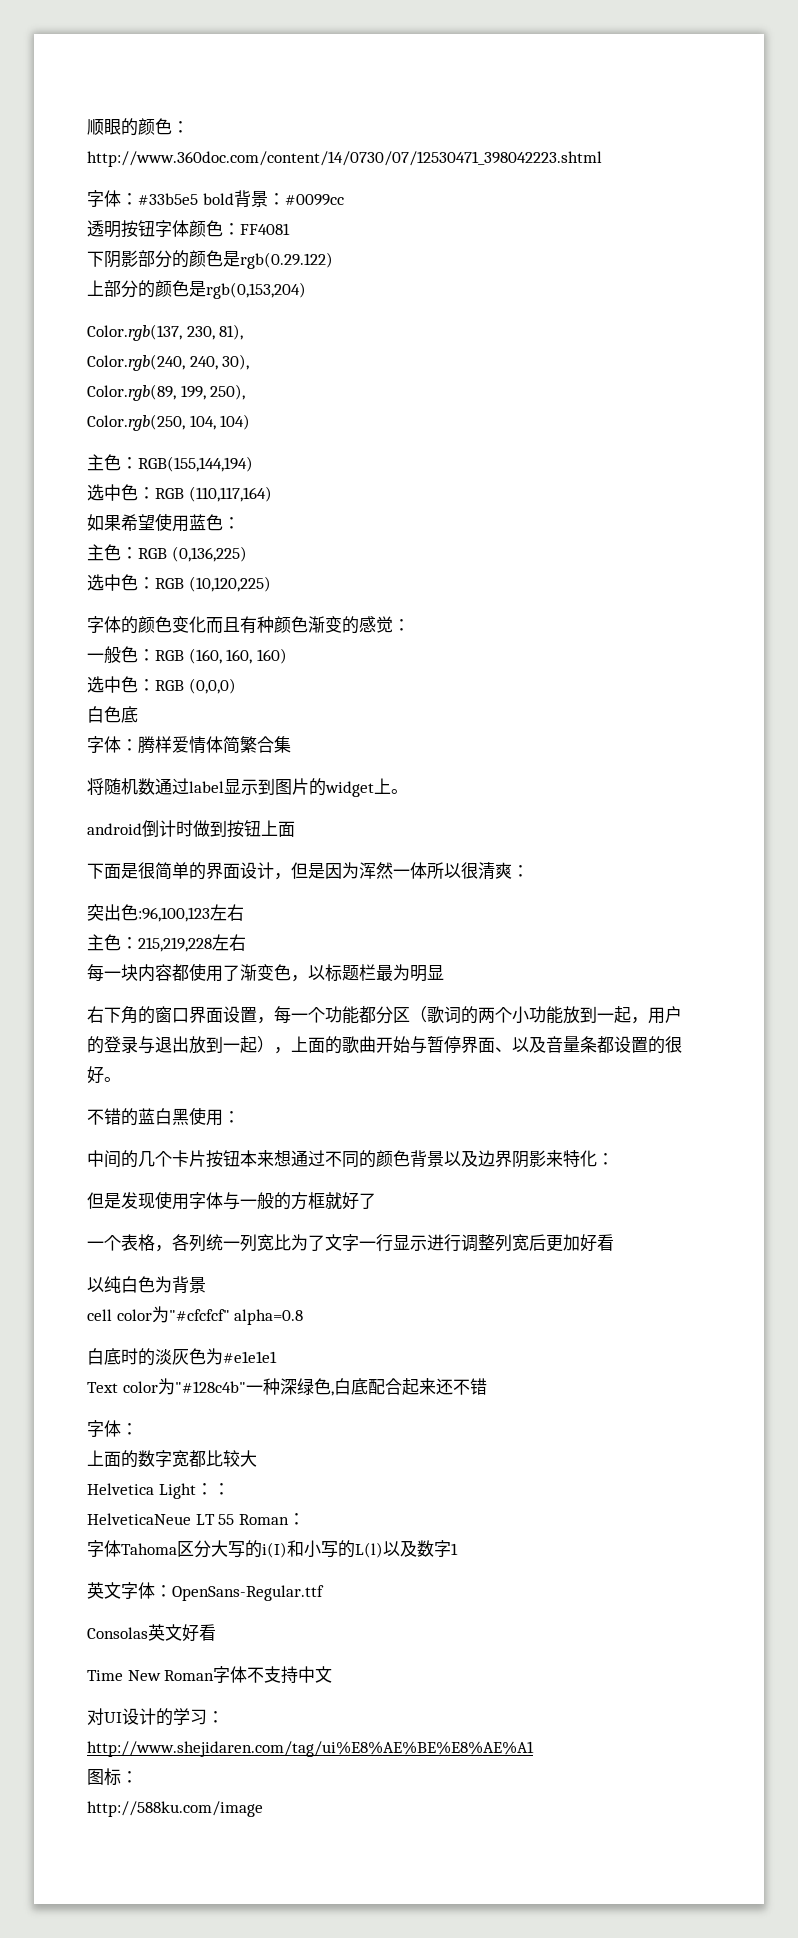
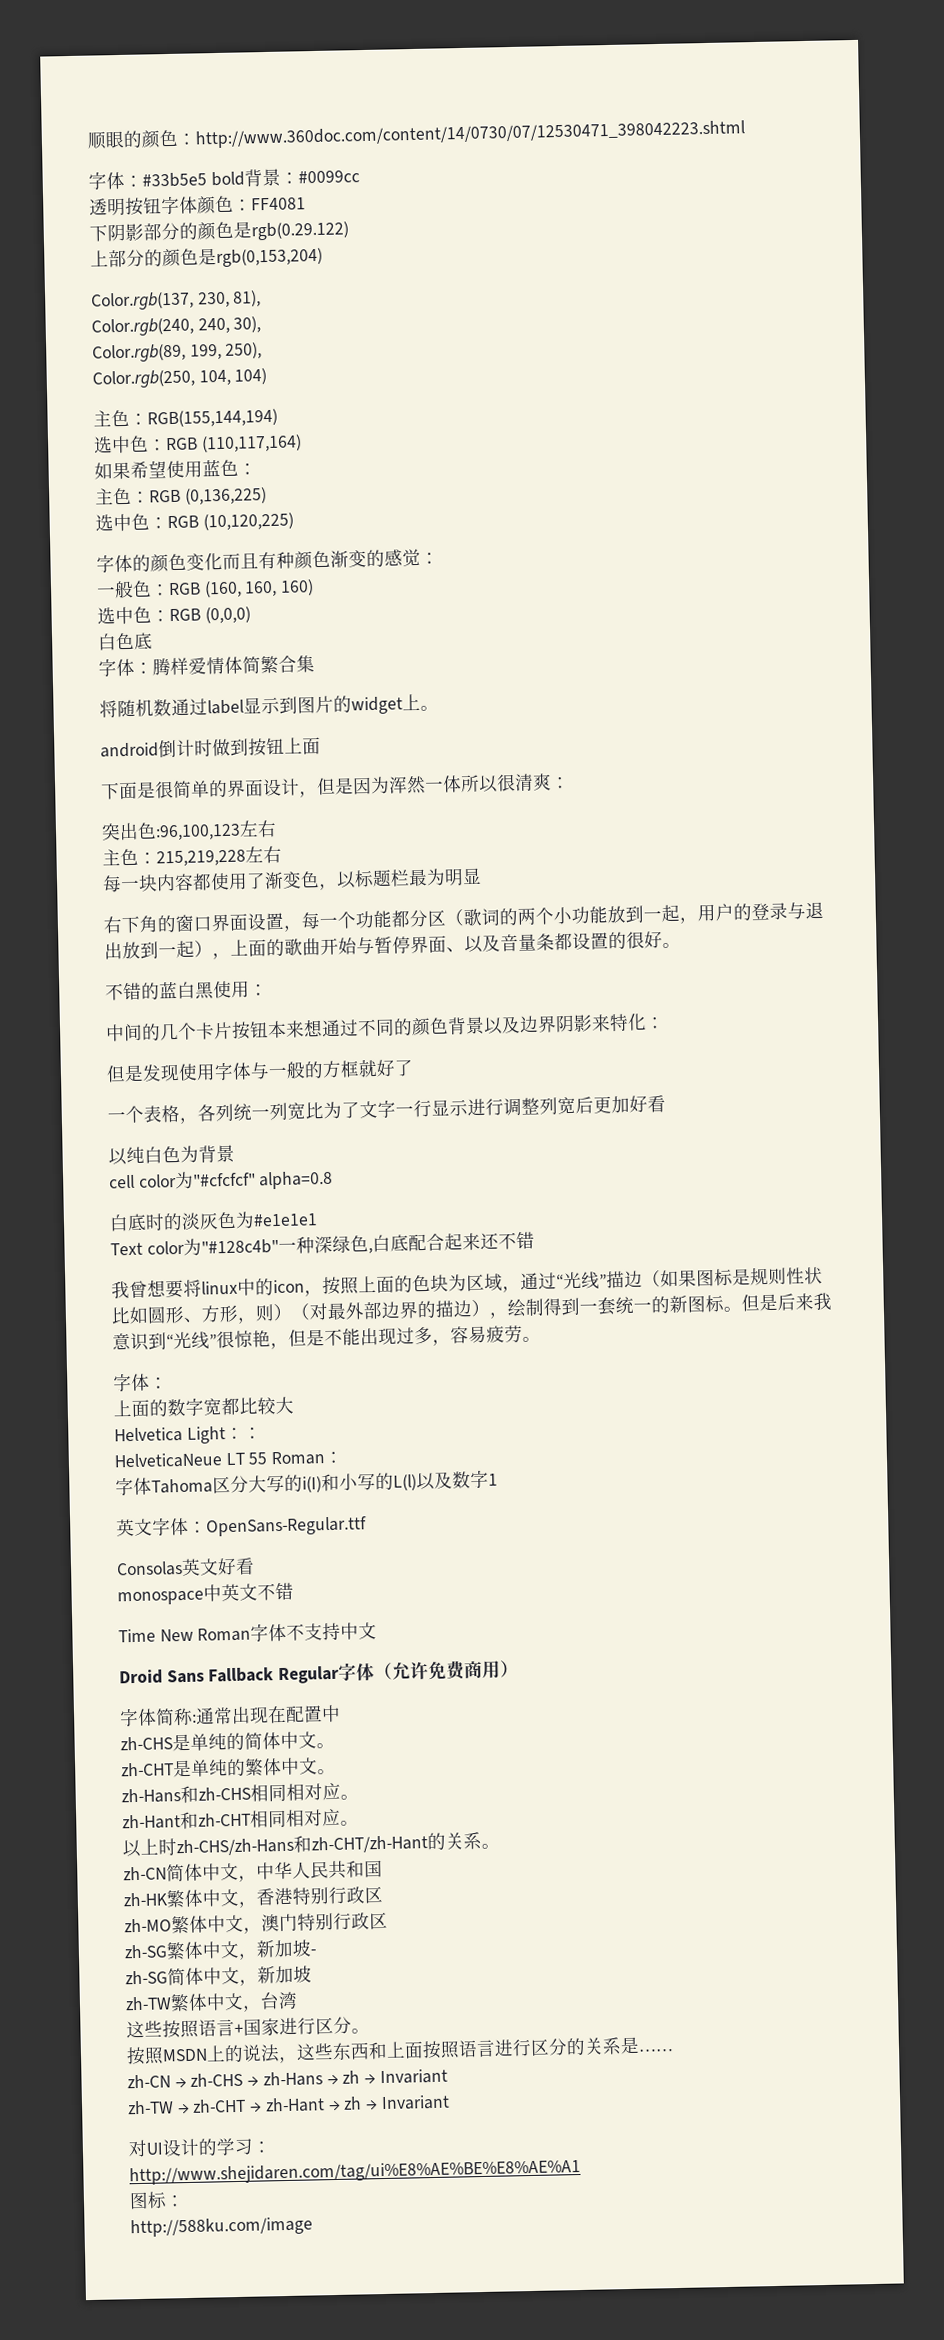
+ 我曾想要将linux中的icon，按照上面的色块为区域，通过“光线”描边（如果图标是规则性状比如圆形、方形，则）（对最外部边界的描边），绘制得到一套统一的新图标。但是后来我意识到“光线”很惊艳，但是不能出现过多，容易疲劳。
+ monospace中英文不错
+ Droid Sans Fallback Regular字体（允许免费商用）
+ 字体简称:通常出现在配置中
+ zh-CHS是单纯的简体中文。
+ zh-CHT是单纯的繁体中文。
+ zh-Hans和zh-CHS相同相对应。
+ zh-Hant和zh-CHT相同相对应。
+ 以上时zh-CHS/zh-Hans和zh-CHT/zh-Hant的关系。
+ zh-CN简体中文，中华人民共和国
+ zh-HK繁体中文，香港特别行政区
+ zh-MO繁体中文，澳门特别行政区
+ zh-SG繁体中文，新加坡-
+ zh-SG简体中文，新加坡
+ zh-TW繁体中文，台湾
+ 这些按照语言+国家进行区分。
+ 按照MSDN上的说法，这些东西和上面按照语言进行区分的关系是……
+ zh-CN → zh-CHS → zh-Hans → zh → Invariant
+ zh-TW → zh-CHT → zh-Hant → zh → Invariant

